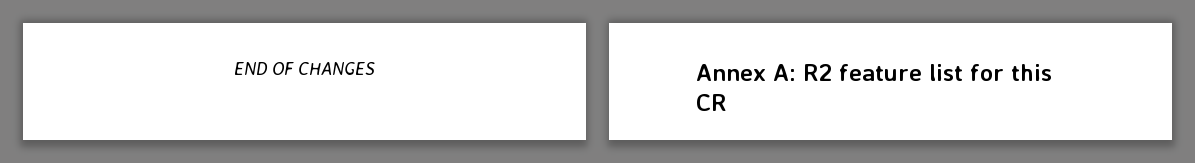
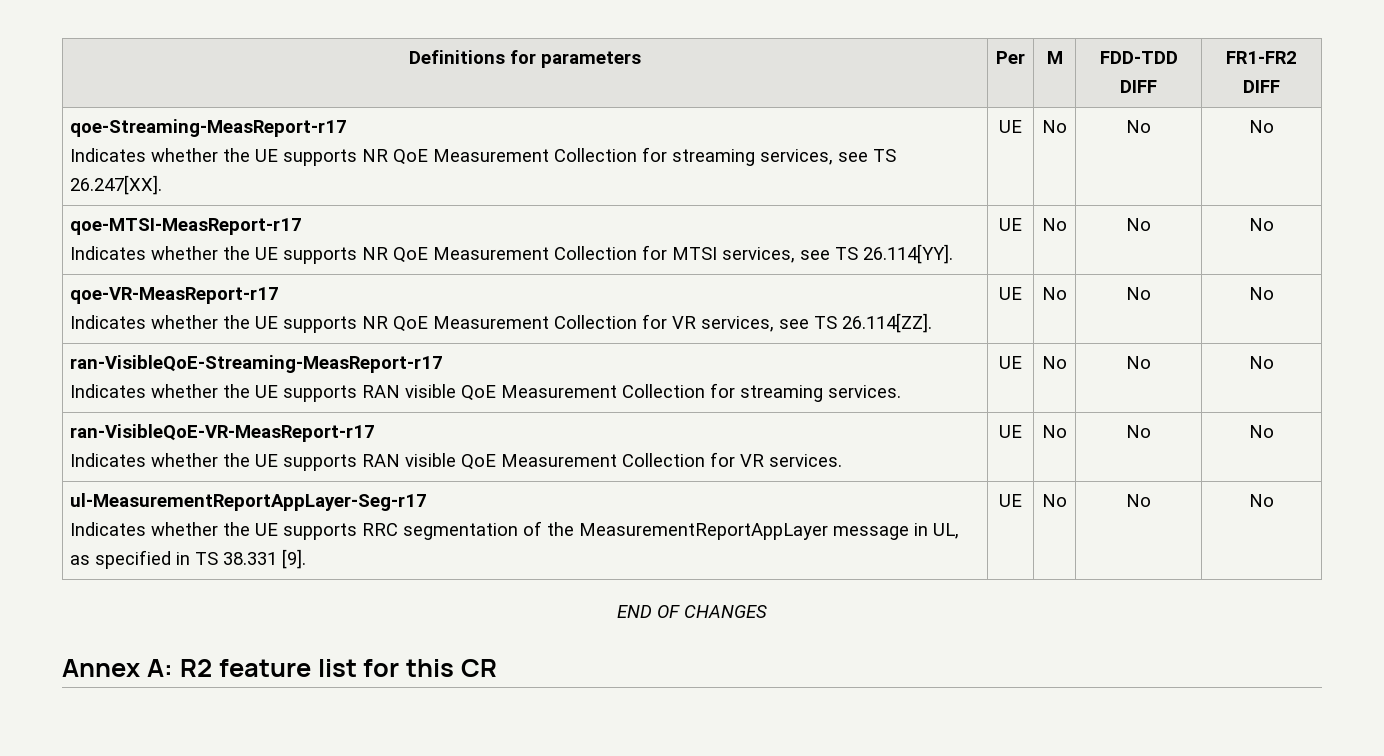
+ Definitions for parameters | Per | M | FDD-TDD DIFF | FR1-FR2 DIFF
+ qoe-Streaming-MeasReport-r17
+ Indicates whether the UE supports NR QoE Measurement Collection for streaming services, see TS 26.247[XX]. | UE | No | No | No
+ qoe-MTSI-MeasReport-r17
+ Indicates whether the UE supports NR QoE Measurement Collection for MTSI services, see TS 26.114[YY]. | UE | No | No | No
+ qoe-VR-MeasReport-r17
+ Indicates whether the UE supports NR QoE Measurement Collection for VR services, see TS 26.114[ZZ]. | UE | No | No | No
+ ran-VisibleQoE-Streaming-MeasReport-r17
+ Indicates whether the UE supports RAN visible QoE Measurement Collection for streaming services. | UE | No | No | No
+ ran-VisibleQoE-VR-MeasReport-r17
+ Indicates whether the UE supports RAN visible QoE Measurement Collection for VR services. | UE | No | No | No
+ ul-MeasurementReportAppLayer-Seg-r17
+ Indicates whether the UE supports RRC segmentation of the MeasurementReportAppLayer message in UL, as specified in TS 38.331 [9]. | UE | No | No | No

